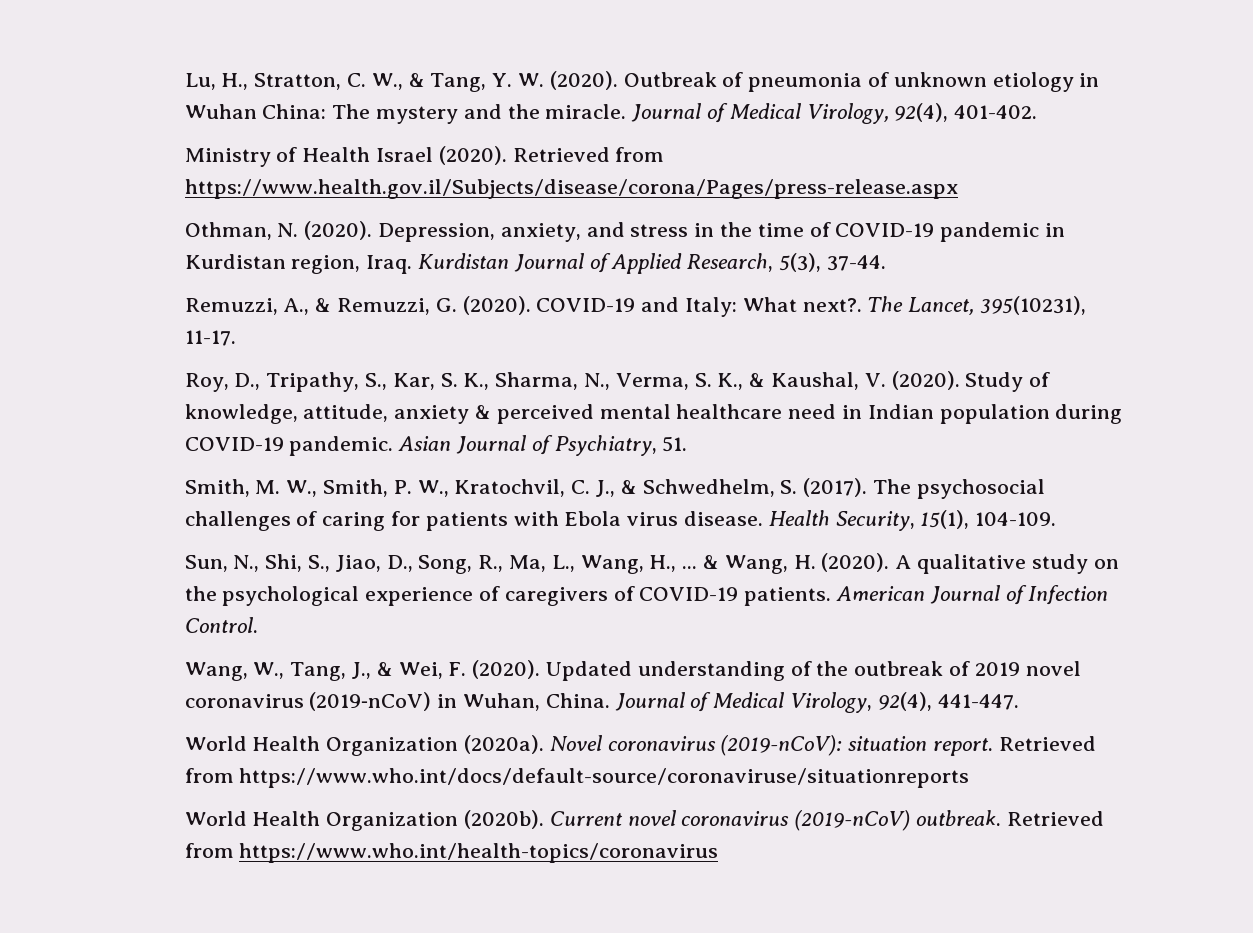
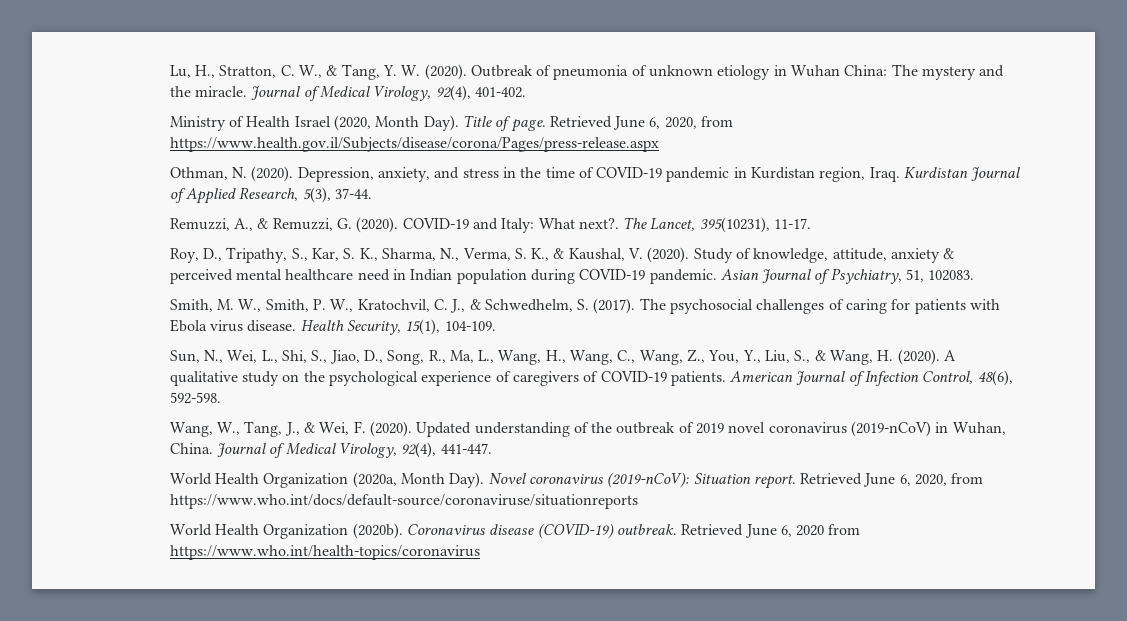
- Ministry of Health Israel (2020). Retrieved from https://www.health.gov.il/Subjects/disease/corona/Pages/press-release.aspx
+ Ministry of Health Israel (2020, Month Day). Title of page. Retrieved June 6, 2020, from https://www.health.gov.il/Subjects/disease/corona/Pages/press-release.aspx
- Asian Journal of Psychiatry, 51.
+ Asian Journal of Psychiatry, 51, 102083.
- Sun, N., Shi, S., Jiao, D., Song, R., Ma, L., Wang, H., ... & Wang, H. (2020).
+ Sun, N., Wei, L., Shi, S., Jiao, D., Song, R., Ma, L., Wang, H., Wang, C., Wang, Z., You, Y., Liu, S., & Wang, H. (2020).
- American Journal of Infection Control.
+ American Journal of Infection Control, 48(6), 592-598.
- World Health Organization (2020a).
+ World Health Organization (2020a, Month Day).
- Novel coronavirus (2019-nCoV): situation report.
+ Novel coronavirus (2019-nCoV): Situation report.
- Retrieved from https://www.who.int/docs/default-source/coronaviruse/situationreports
+ Retrieved June 6, 2020, from https://www.who.int/docs/default-source/coronaviruse/situationreports
- Current novel coronavirus (2019-nCoV) outbreak. Retrieved from https://www.who.int/health-topics/coronavirus
+ Coronavirus disease (COVID-19) outbreak. Retrieved June 6, 2020 from https://www.who.int/health-topics/coronavirus

